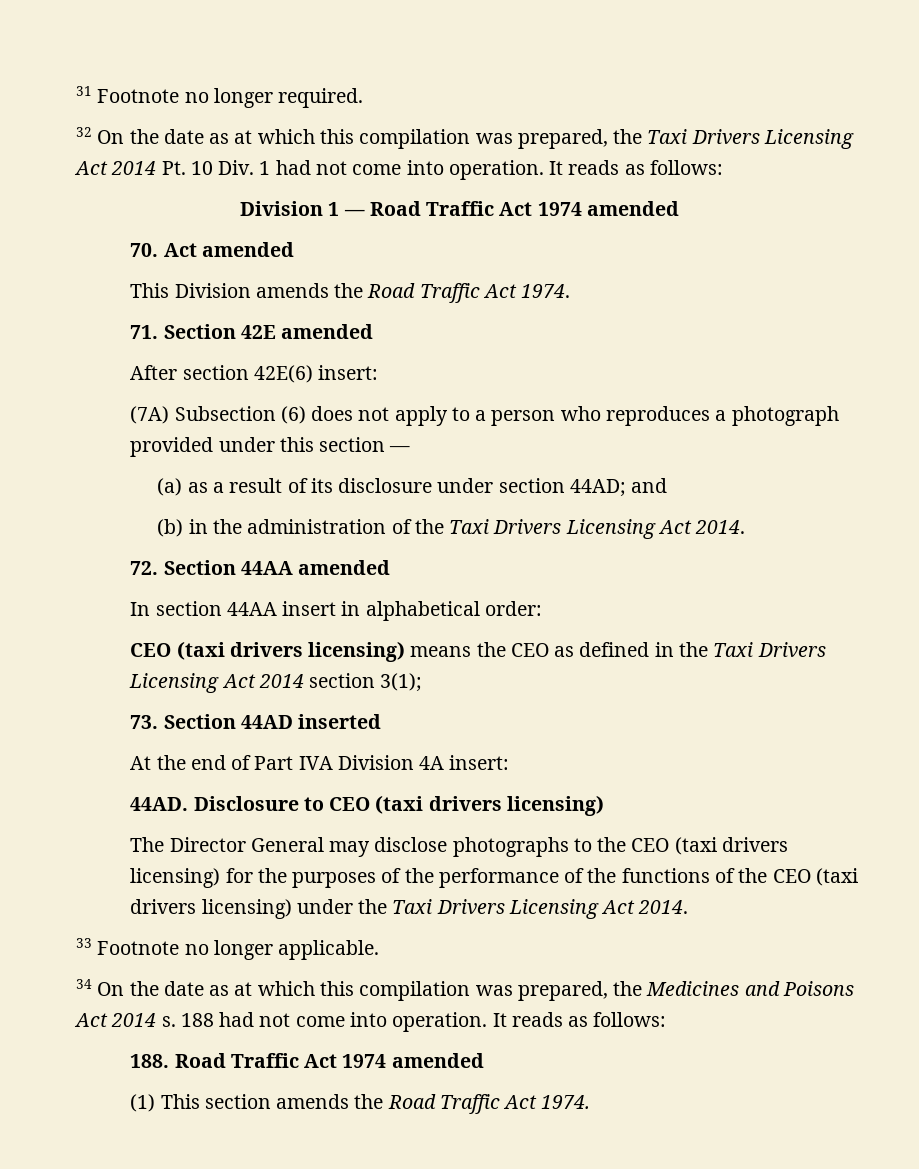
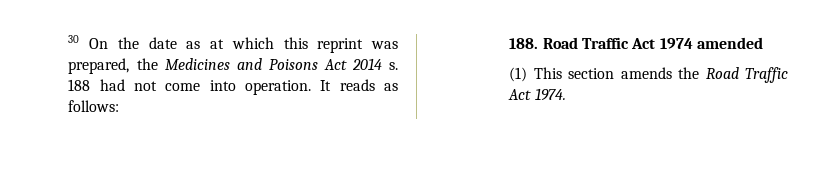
- 31 Footnote no longer required.
- 32 On the date as at which this compilation was prepared, the Taxi Drivers Licensing Act 2014 Pt. 10 Div. 1 had not come into operation. It reads as follows:
- Division 1 — Road Traffic Act 1974 amended
- 70. Act amended
- This Division amends the Road Traffic Act 1974.
- 71. Section 42E amended
- After section 42E(6) insert:
- (7A) Subsection (6) does not apply to a person who reproduces a photograph provided under this section —
- (a) as a result of its disclosure under section 44AD; and
- (b) in the administration of the Taxi Drivers Licensing Act 2014.
- 72. Section 44AA amended
- In section 44AA insert in alphabetical order:
- CEO (taxi drivers licensing) means the CEO as defined in the Taxi Drivers Licensing Act 2014 section 3(1);
- 73. Section 44AD inserted
- At the end of Part IVA Division 4A insert:
- 44AD. Disclosure to CEO (taxi drivers licensing)
- The Director General may disclose photographs to the CEO (taxi drivers licensing) for the purposes of the performance of the functions of the CEO (taxi drivers licensing) under the Taxi Drivers Licensing Act 2014.
- 33 Footnote no longer applicable.
- 34 On the date as at which this compilation was prepared, the Medicines and Poisons Act 2014 s.
+ 30 On the date as at which this reprint was prepared, the Medicines and Poisons Act 2014 s.

